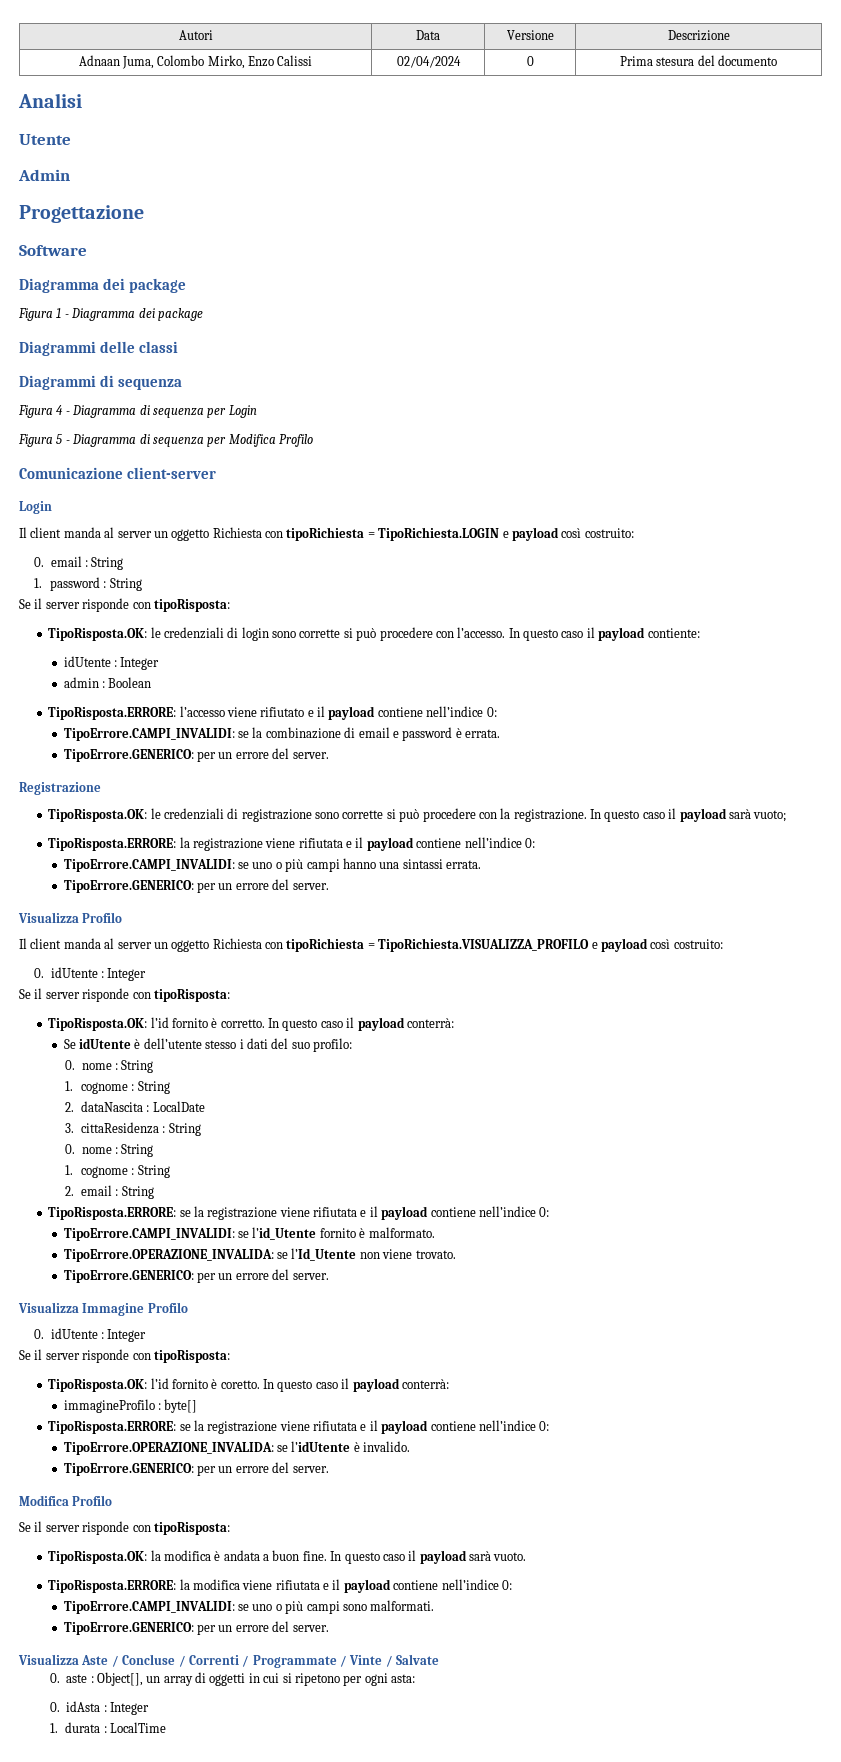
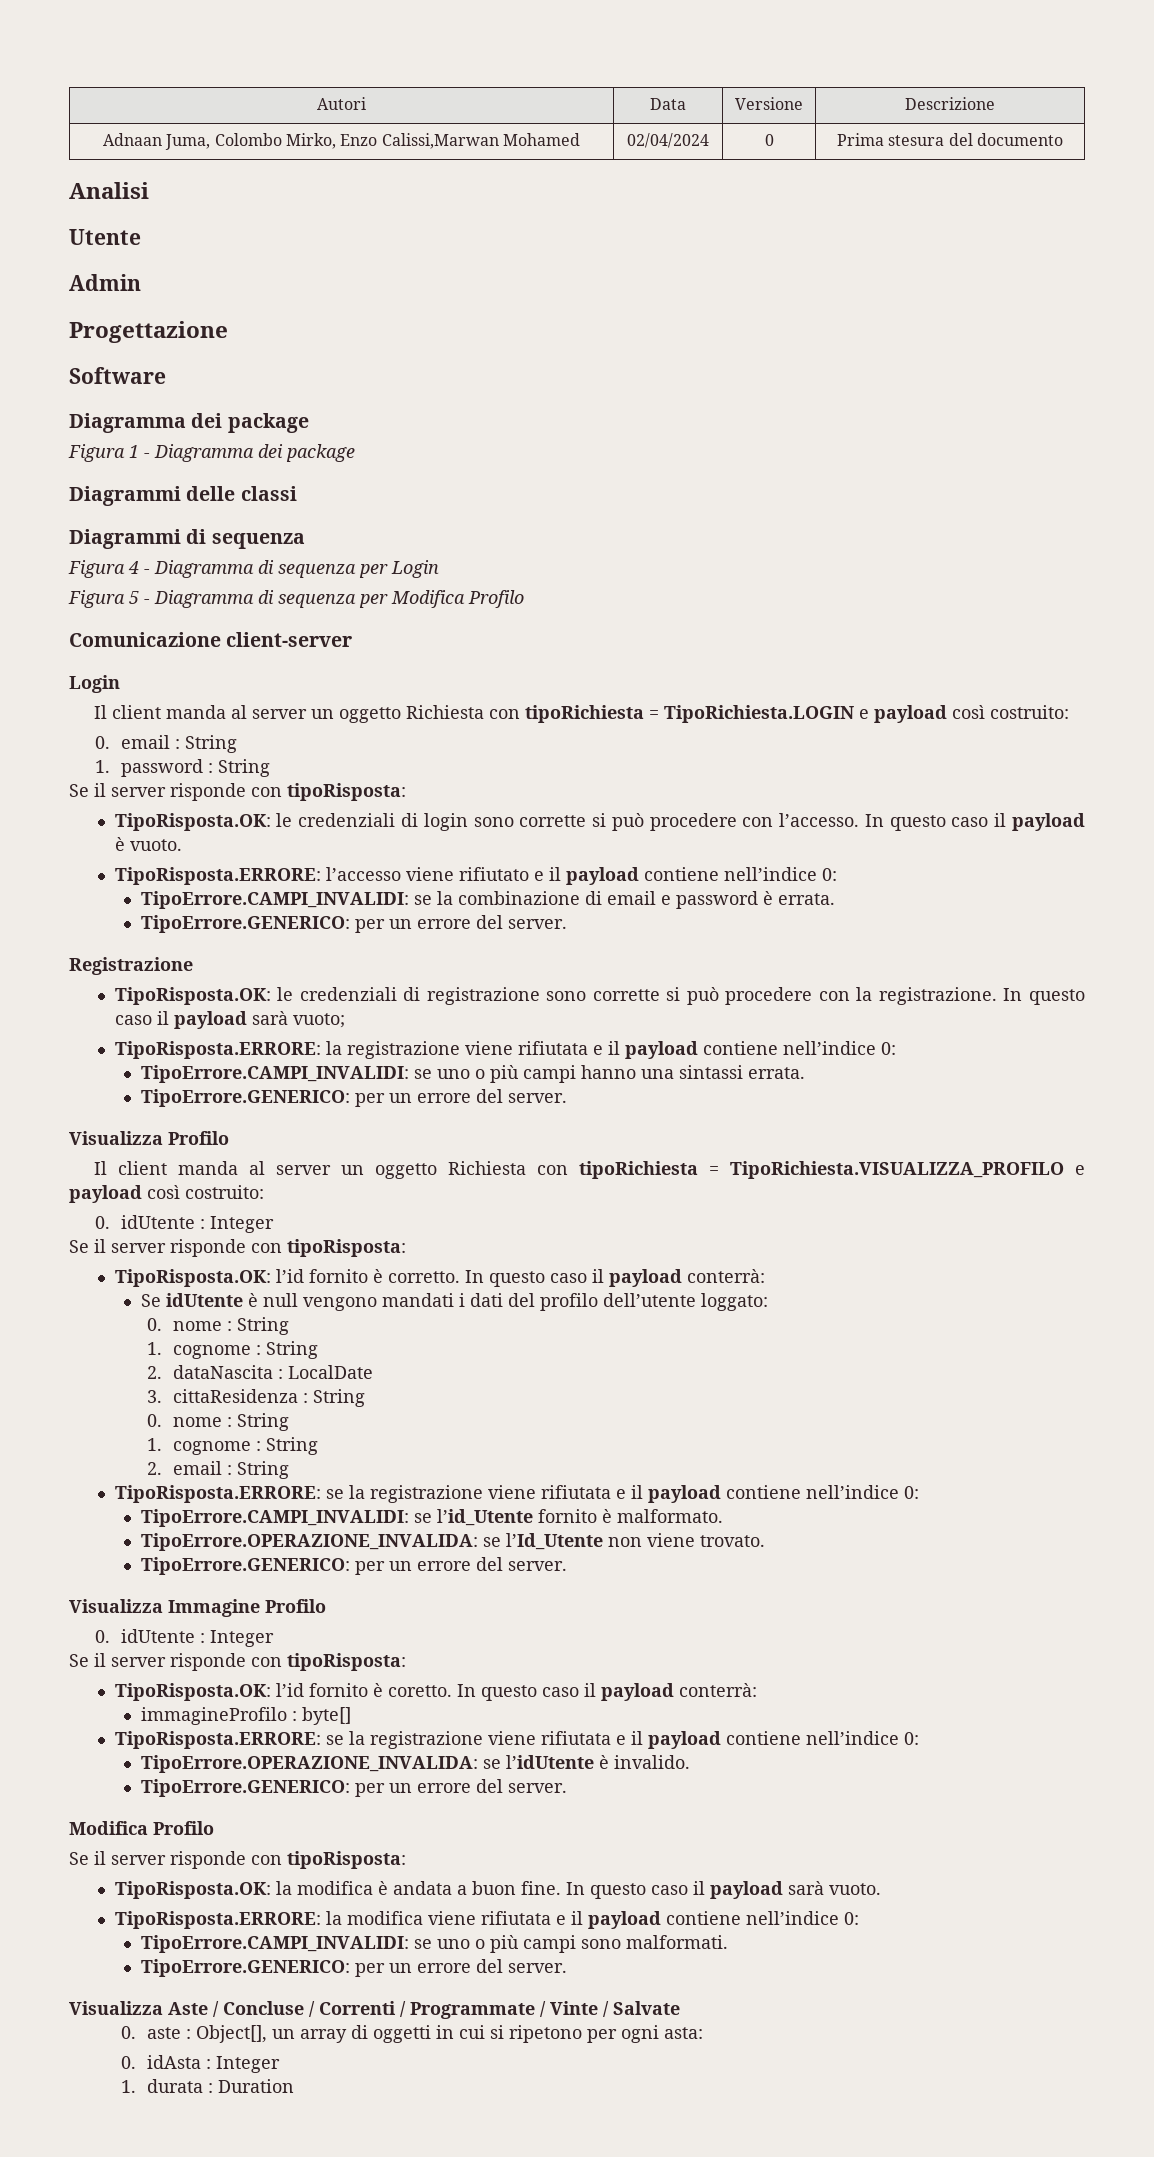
- Adnaan Juma, Colombo Mirko, Enzo Calissi | 02/04/2024 | 0 | Prima stesura del documento
+ Adnaan Juma, Colombo Mirko, Enzo Calissi,Marwan Mohamed | 02/04/2024 | 0 | Prima stesura del documento
- In questo caso il payload contiente:
- idUtente : Integer
- admin : Boolean
+ In questo caso il payload è vuoto.
- Se idUtente è dell’utente stesso i dati del suo profilo:
+ Se idUtente è null vengono mandati i dati del profilo dell’utente loggato:
- 1. durata : LocalTime
+ 1. durata : Duration

